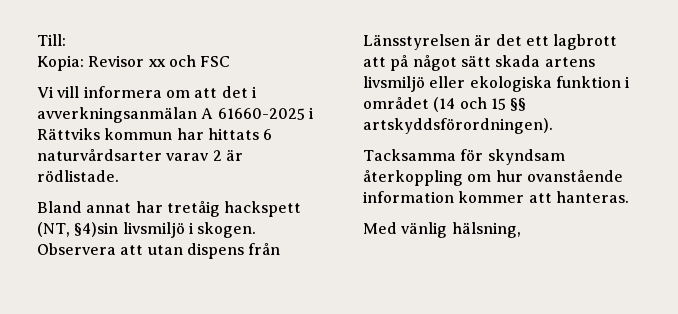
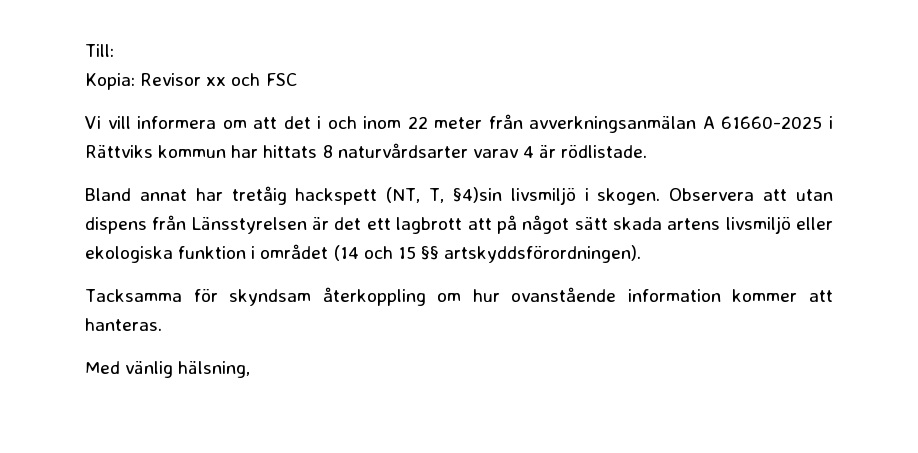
- Vi vill informera om att det i avverkningsanmälan A 61660-2025 i Rättviks kommun har hittats 6 naturvårdsarter varav 2 är rödlistade.
+ Vi vill informera om att det i och inom 22 meter från avverkningsanmälan A 61660-2025 i Rättviks kommun har hittats 8 naturvårdsarter varav 4 är rödlistade.
- Bland annat har tretåig hackspett (NT, §4)sin livsmiljö i skogen.
+ Bland annat har tretåig hackspett (NT, T, §4)sin livsmiljö i skogen.

